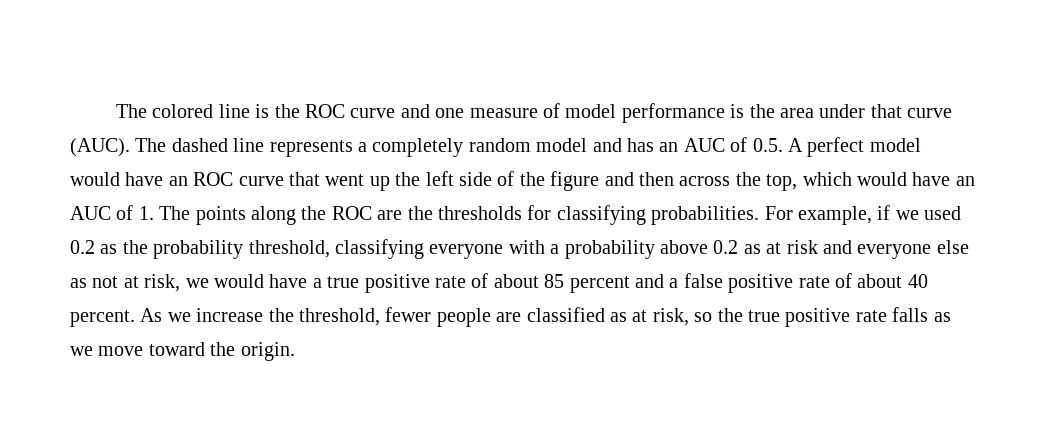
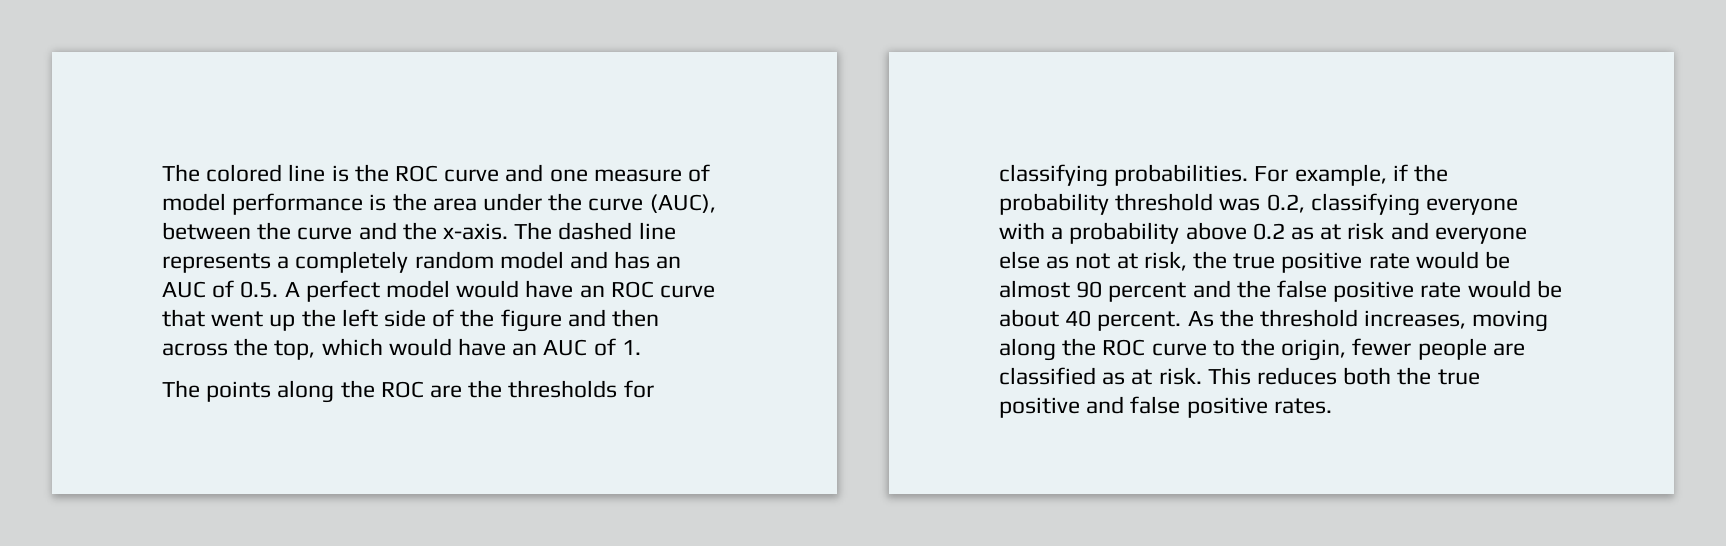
- The colored line is the ROC curve and one measure of model performance is the area under that curve (AUC).
+ The colored line is the ROC curve and one measure of model performance is the area under the curve (AUC), between the curve and the x-axis.
- The dashed line represents a completely random model and has an AUC of 0.5. A perfect model would have an ROC curve that went up the left side of the figure and then across the top, which would have an AUC of 1. The points along the ROC are the thresholds for classifying probabilities.
+ The dashed line represents a completely random model and has an AUC of 0.5. A perfect model would have an ROC curve that went up the left side of the figure and then across the top, which would have an AUC of 1.
+ The points along the ROC are the thresholds for classifying probabilities.
- For example, if we used 0.2 as the probability threshold, classifying everyone with a probability above 0.2 as at risk and everyone else as not at risk, we would have a true positive rate of about 85 percent and a false positive rate of about 40 percent.
+ For example, if the probability threshold was 0.2, classifying everyone with a probability above 0.2 as at risk and everyone else as not at risk, the true positive rate would be almost 90 percent and the false positive rate would be about 40 percent.
- As we increase the threshold, fewer people are classified as at risk, so the true positive rate falls as we move toward the origin.
+ As the threshold increases, moving along the ROC curve to the origin, fewer people are classified as at risk. This reduces both the true positive and false positive rates.

